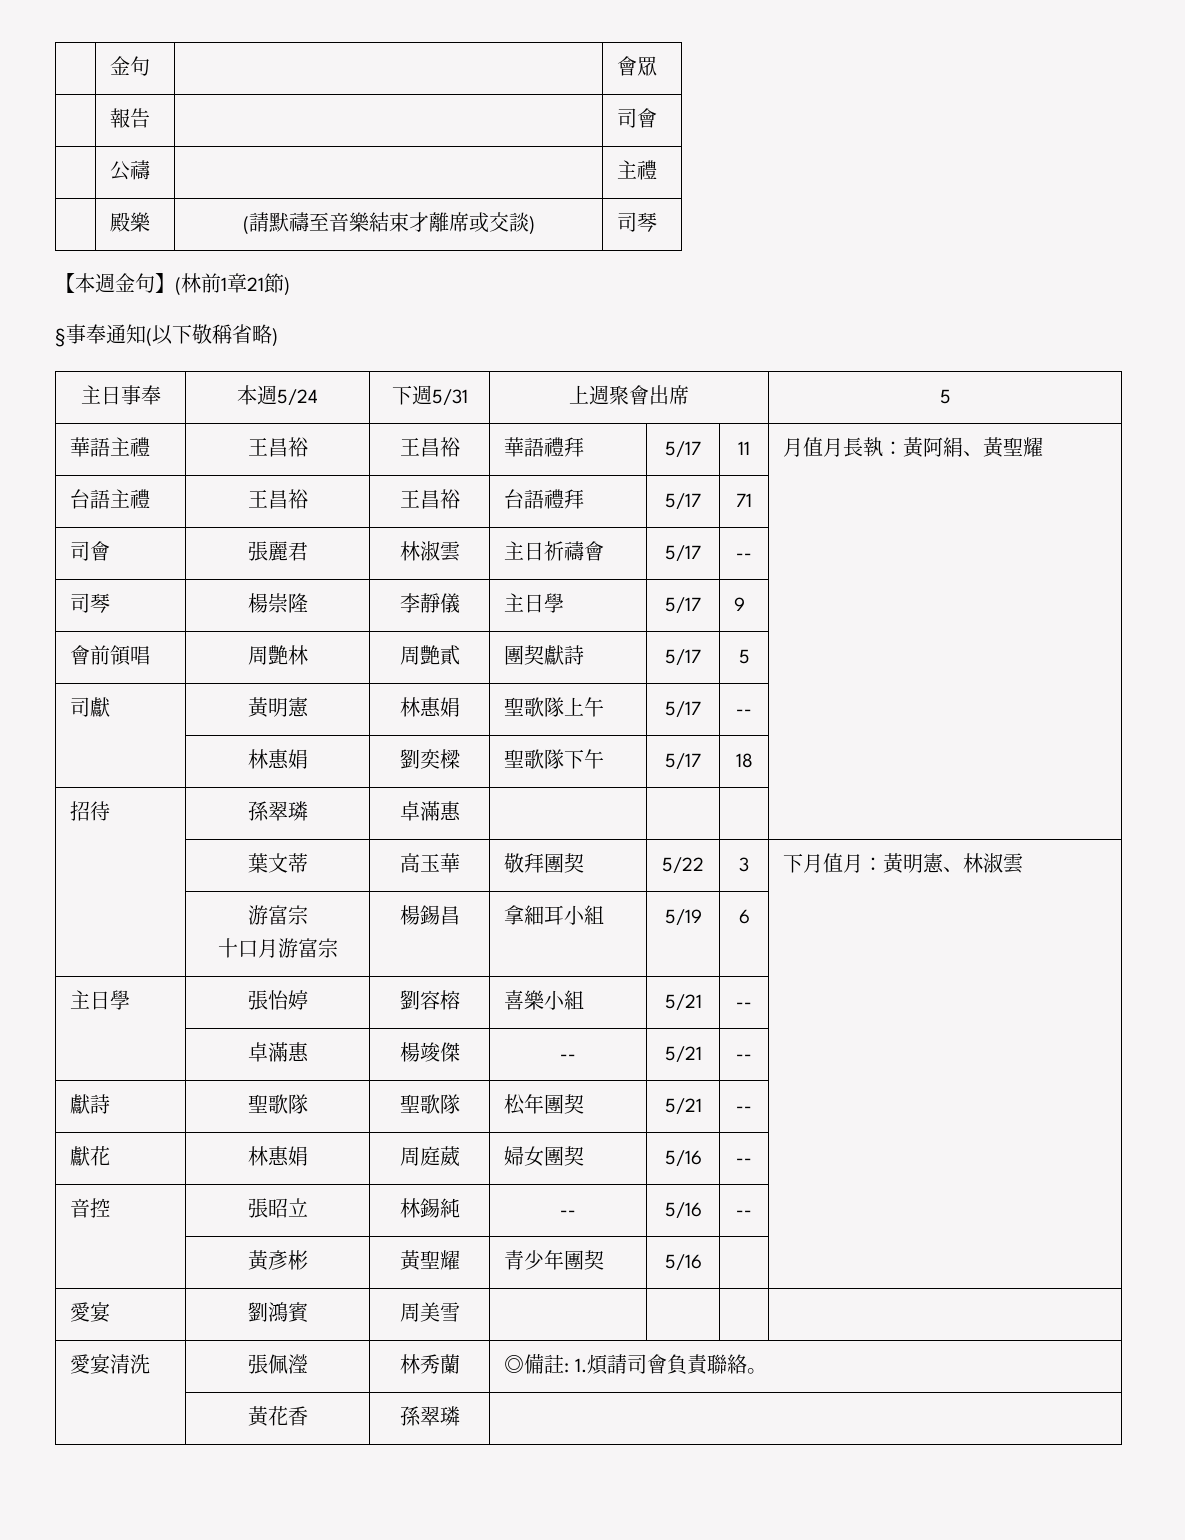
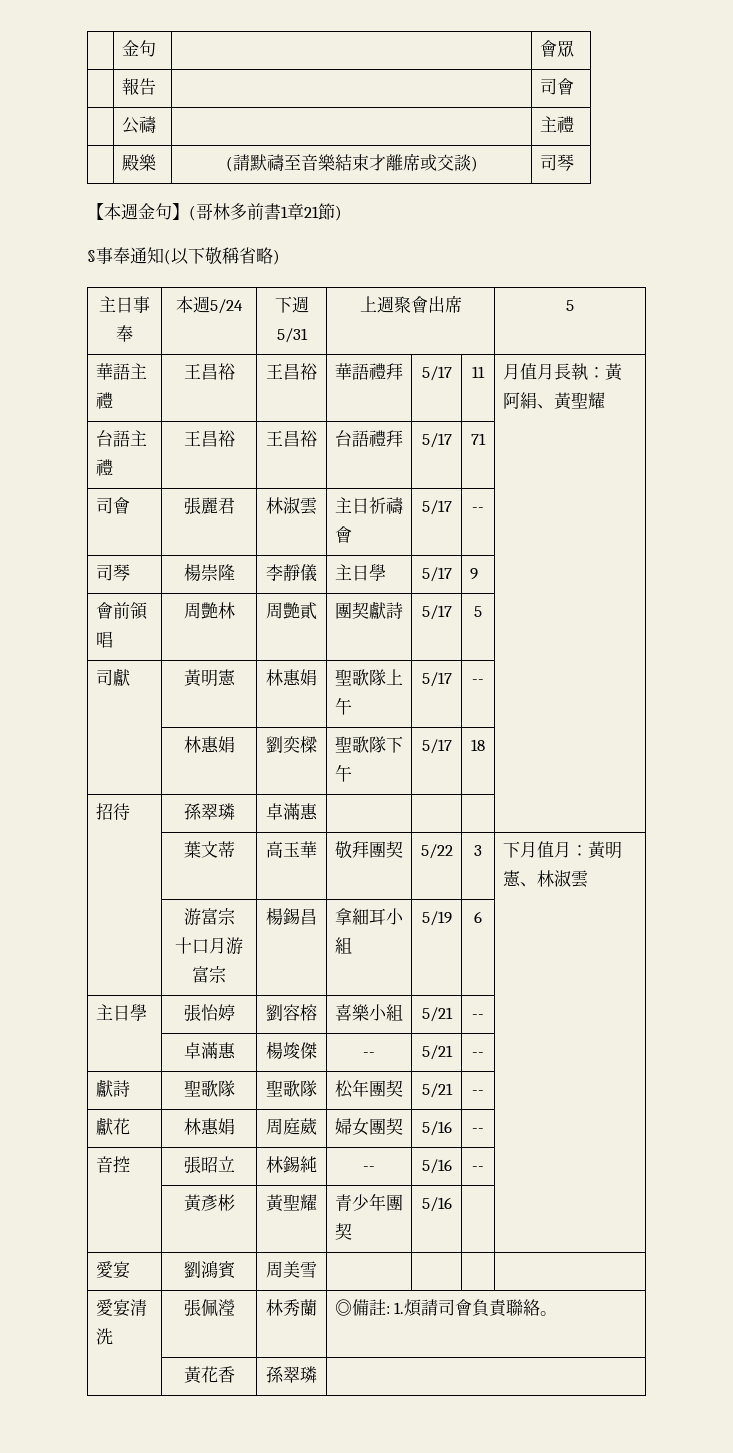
- 【本週金句】(林前1章21節)
+ 【本週金句】(哥林多前書1章21節)

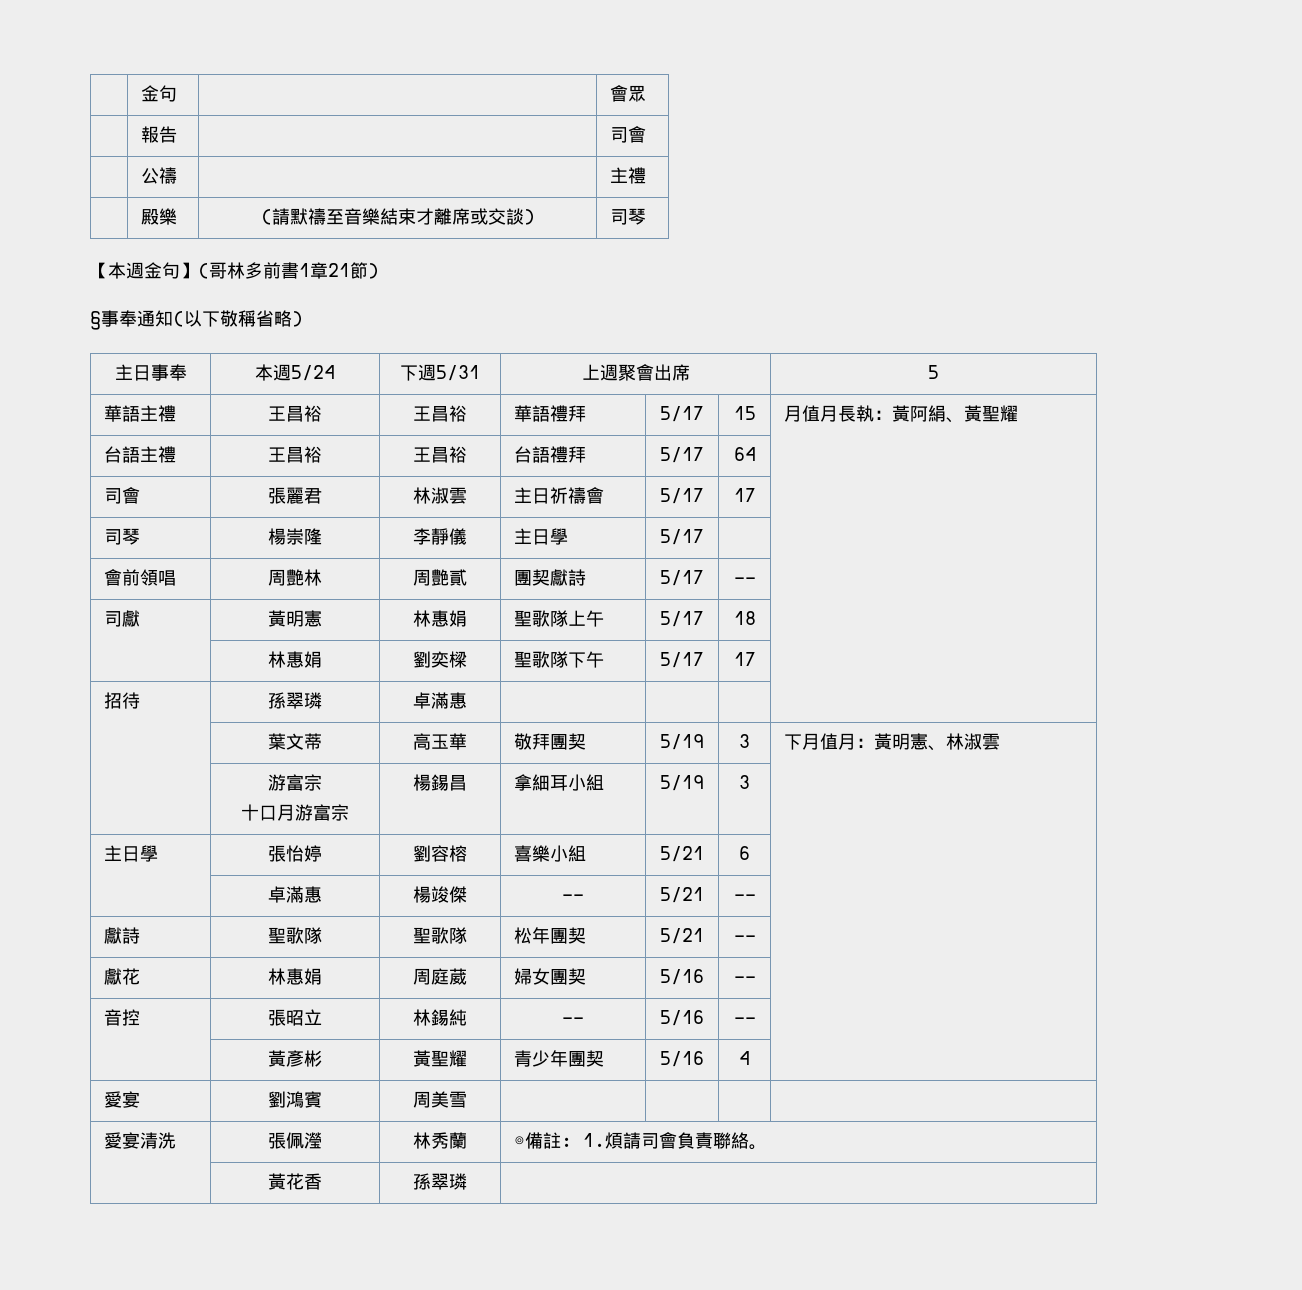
- 華語主禮 | 王昌裕 | 王昌裕 | 華語禮拜 | 5/17 | 11 | 月值月長執：黃阿絹、黃聖耀
+ 華語主禮 | 王昌裕 | 王昌裕 | 華語禮拜 | 5/17 | 15 | 月值月長執：黃阿絹、黃聖耀
- 台語主禮 | 王昌裕 | 王昌裕 | 台語禮拜 | 5/17 | 71 |
+ 台語主禮 | 王昌裕 | 王昌裕 | 台語禮拜 | 5/17 | 64 |
- 司會 | 張麗君 | 林淑雲 | 主日祈禱會 | 5/17 | -- |
+ 司會 | 張麗君 | 林淑雲 | 主日祈禱會 | 5/17 | 17 |
- 司琴 | 楊崇隆 | 李靜儀 | 主日學 | 5/17 | 9 |
+ 司琴 | 楊崇隆 | 李靜儀 | 主日學 | 5/17 | |
- 會前領唱 | 周艶林 | 周艶貳 | 團契獻詩 | 5/17 | 5 |
+ 會前領唱 | 周艶林 | 周艶貳 | 團契獻詩 | 5/17 | -- |
- 司獻 | 黃明憲 | 林惠娟 | 聖歌隊上午 | 5/17 | -- |
+ 司獻 | 黃明憲 | 林惠娟 | 聖歌隊上午 | 5/17 | 18 |
- | 林惠娟 | 劉奕樑 | 聖歌隊下午 | 5/17 | 18 |
+ | 林惠娟 | 劉奕樑 | 聖歌隊下午 | 5/17 | 17 |
- | 葉文蒂 | 高玉華 | 敬拜團契 | 5/22 | 3 | 下月值月：黃明憲、林淑雲
+ | 葉文蒂 | 高玉華 | 敬拜團契 | 5/19 | 3 | 下月值月：黃明憲、林淑雲
  | 游富宗
- 十口月游富宗 | 楊錫昌 | 拿細耳小組 | 5/19 | 6 |
+ 十口月游富宗 | 楊錫昌 | 拿細耳小組 | 5/19 | 3 |
- 主日學 | 張怡婷 | 劉容榕 | 喜樂小組 | 5/21 | -- |
+ 主日學 | 張怡婷 | 劉容榕 | 喜樂小組 | 5/21 | 6 |
- | 黃彥彬 | 黃聖耀 | 青少年團契 | 5/16 | |
+ | 黃彥彬 | 黃聖耀 | 青少年團契 | 5/16 | 4 |

